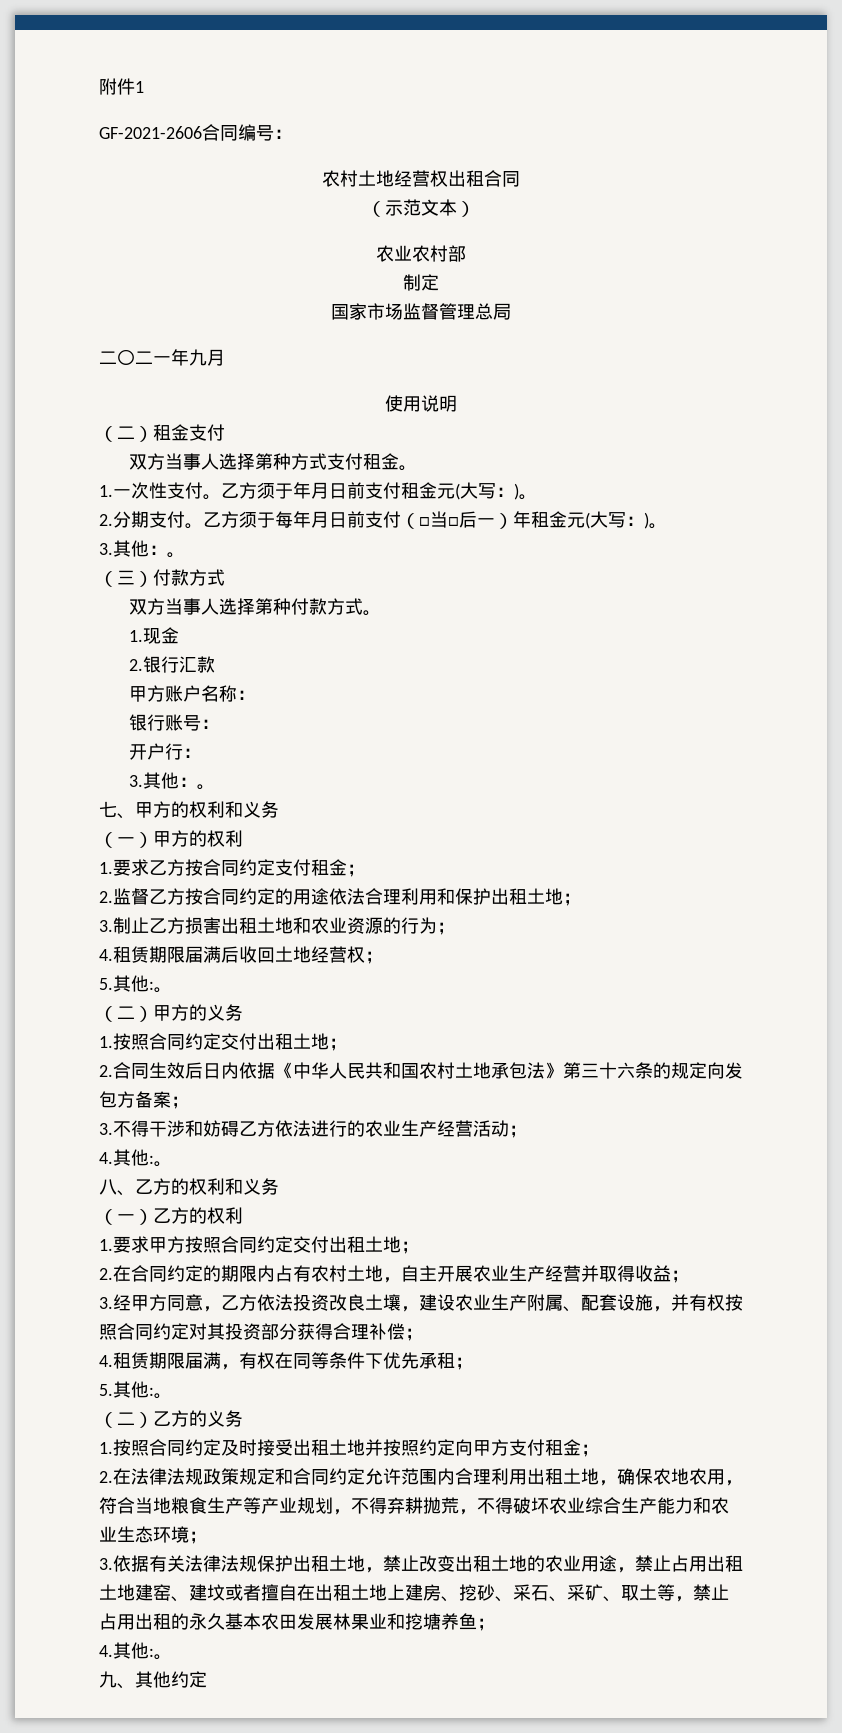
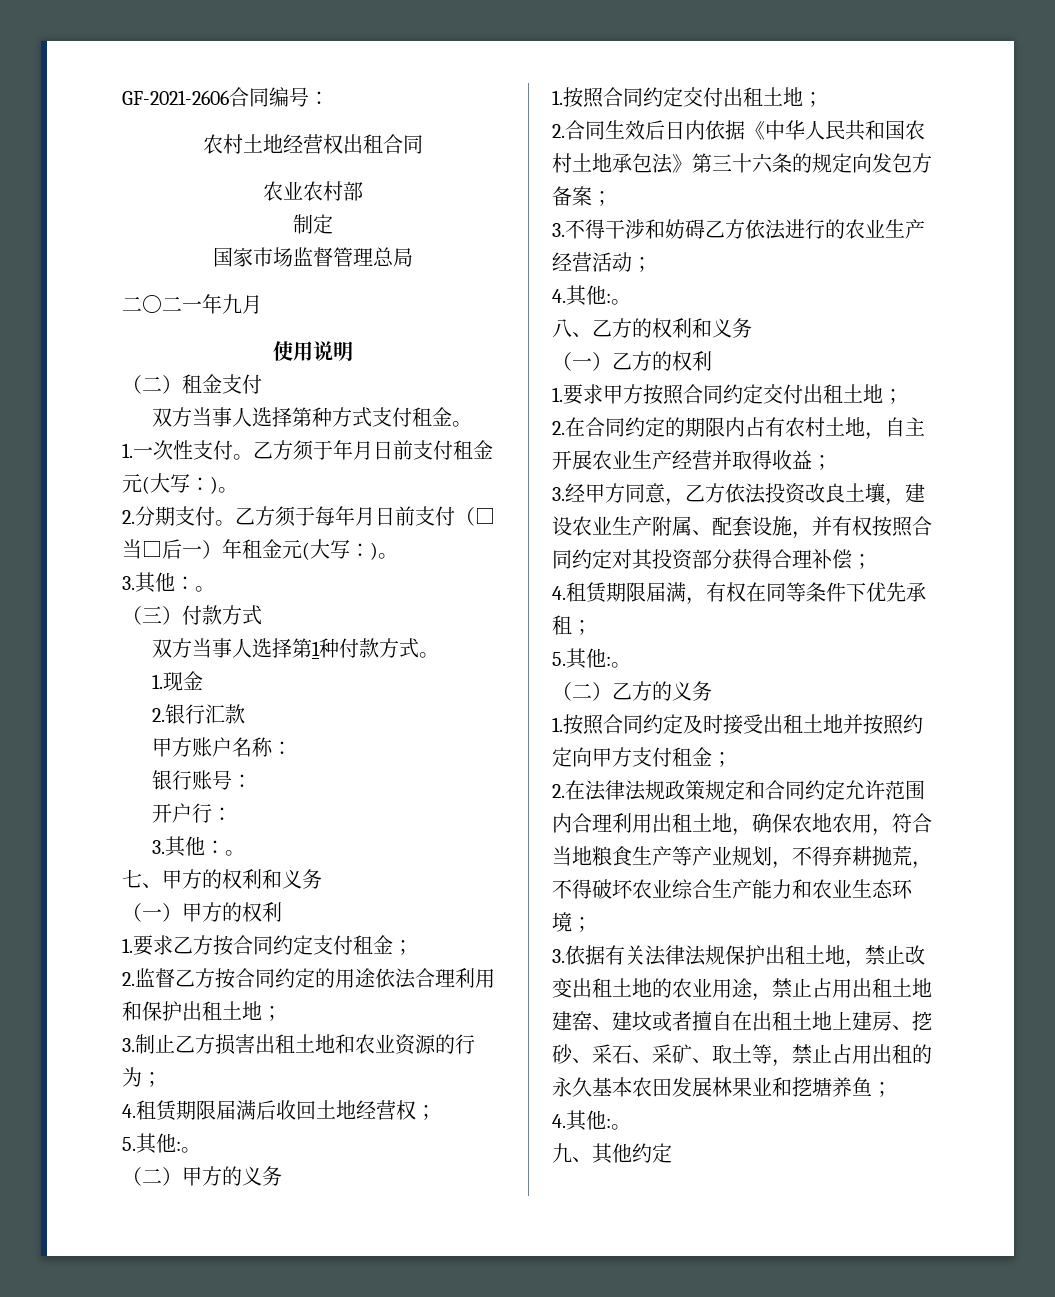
- 附件1
- （示范文本）
- 双方当事人选择第种付款方式。
+ 双方当事人选择第1种付款方式。

